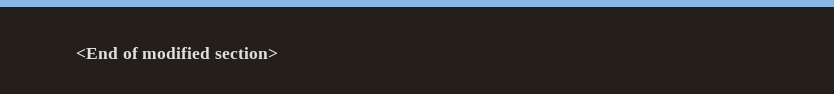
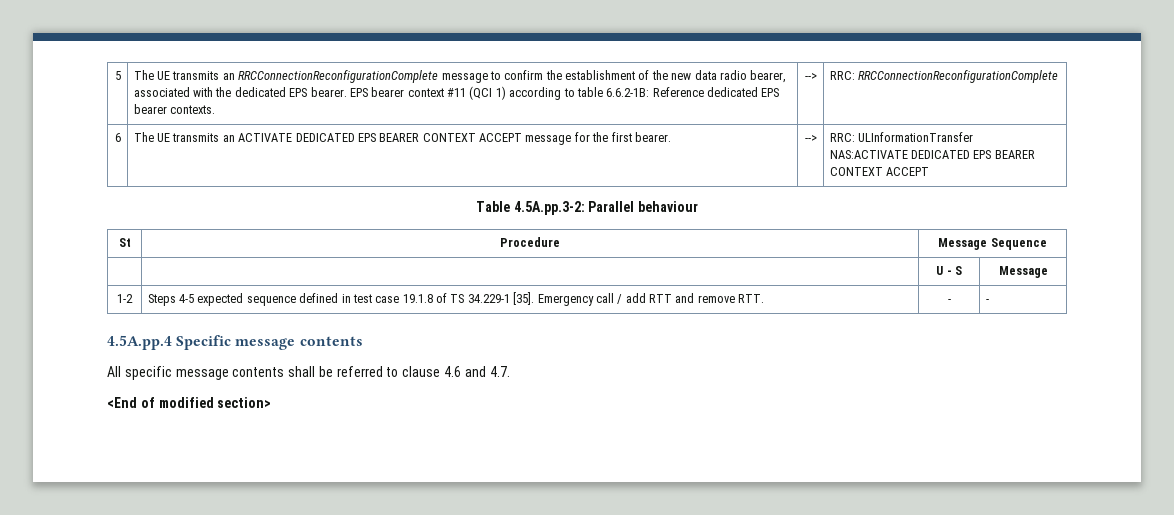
+ 5 | The UE transmits an RRCConnectionReconfigurationComplete message to confirm the establishment of the new data radio bearer, associated with the dedicated EPS bearer. EPS bearer context #11 (QCI 1) according to table 6.6.2-1B: Reference dedicated EPS bearer contexts. | --> | RRC: RRCConnectionReconfigurationComplete
+ 6 | The UE transmits an ACTIVATE DEDICATED EPS BEARER CONTEXT ACCEPT message for the first bearer. | --> | RRC: ULInformationTransfer
+ NAS:ACTIVATE DEDICATED EPS BEARER CONTEXT ACCEPT
+ Table 4.5A.pp.3-2: Parallel behaviour
+ St | Procedure | Message Sequence
+ | | U - S | Message
+ 1-2 | Steps 4-5 expected sequence defined in test case 19.1.8 of TS 34.229-1 [35]. Emergency call / add RTT and remove RTT. | - | -
+ 4.5A.pp.4 Specific message contents
+ All specific message contents shall be referred to clause 4.6 and 4.7.

